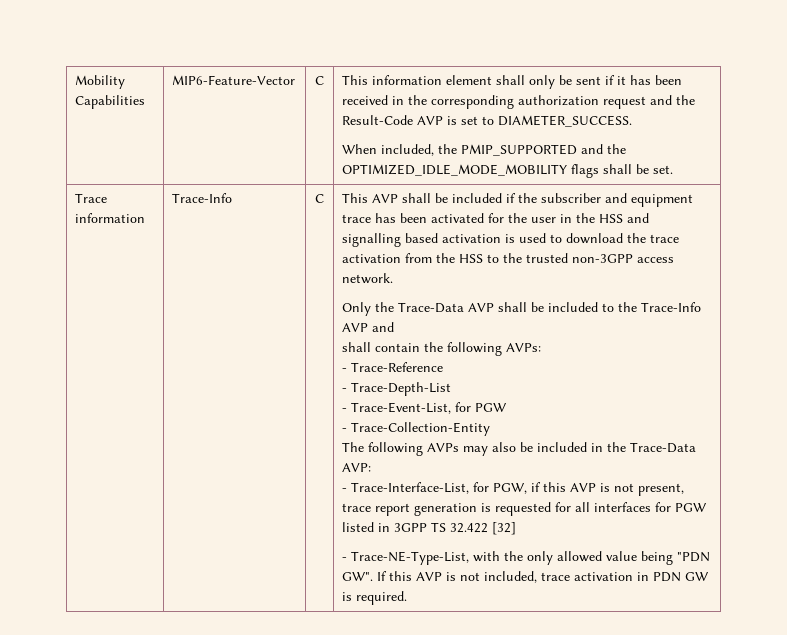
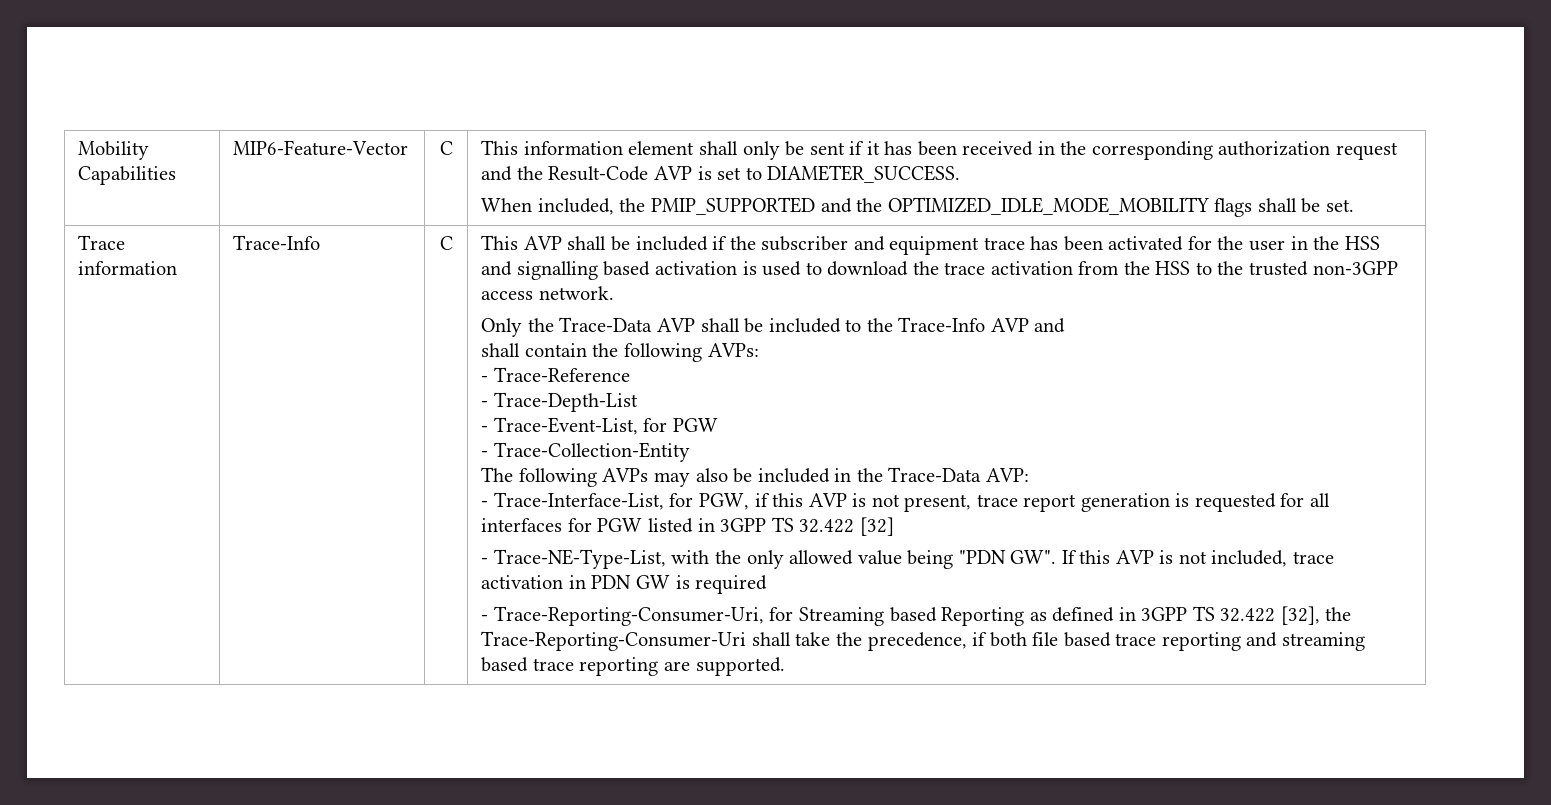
- - Trace-NE-Type-List, with the only allowed value being "PDN GW". If this AVP is not included, trace activation in PDN GW is required.
+ - Trace-NE-Type-List, with the only allowed value being "PDN GW". If this AVP is not included, trace activation in PDN GW is required
+ - Trace-Reporting-Consumer-Uri, for Streaming based Reporting as defined in 3GPP TS 32.422 [32], the Trace-Reporting-Consumer-Uri shall take the precedence, if both file based trace reporting and streaming based trace reporting are supported.

